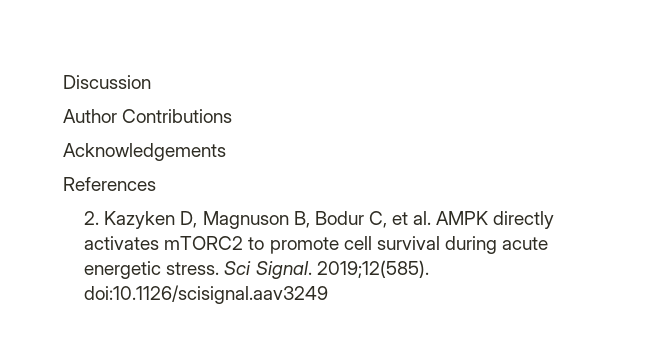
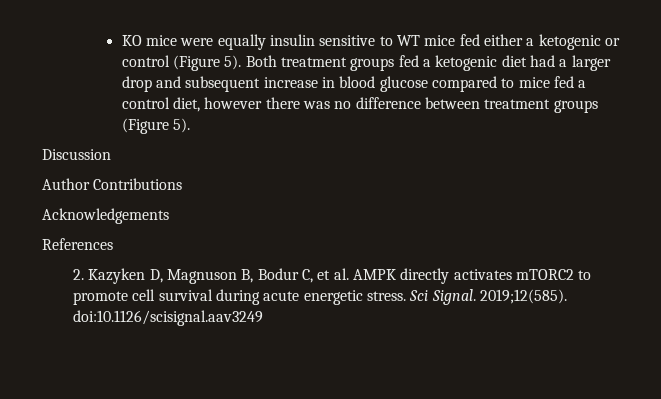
+ KO mice were equally insulin sensitive to WT mice fed either a ketogenic or control (Figure 5). Both treatment groups fed a ketogenic diet had a larger drop and subsequent increase in blood glucose compared to mice fed a control diet, however there was no difference between treatment groups (Figure 5).

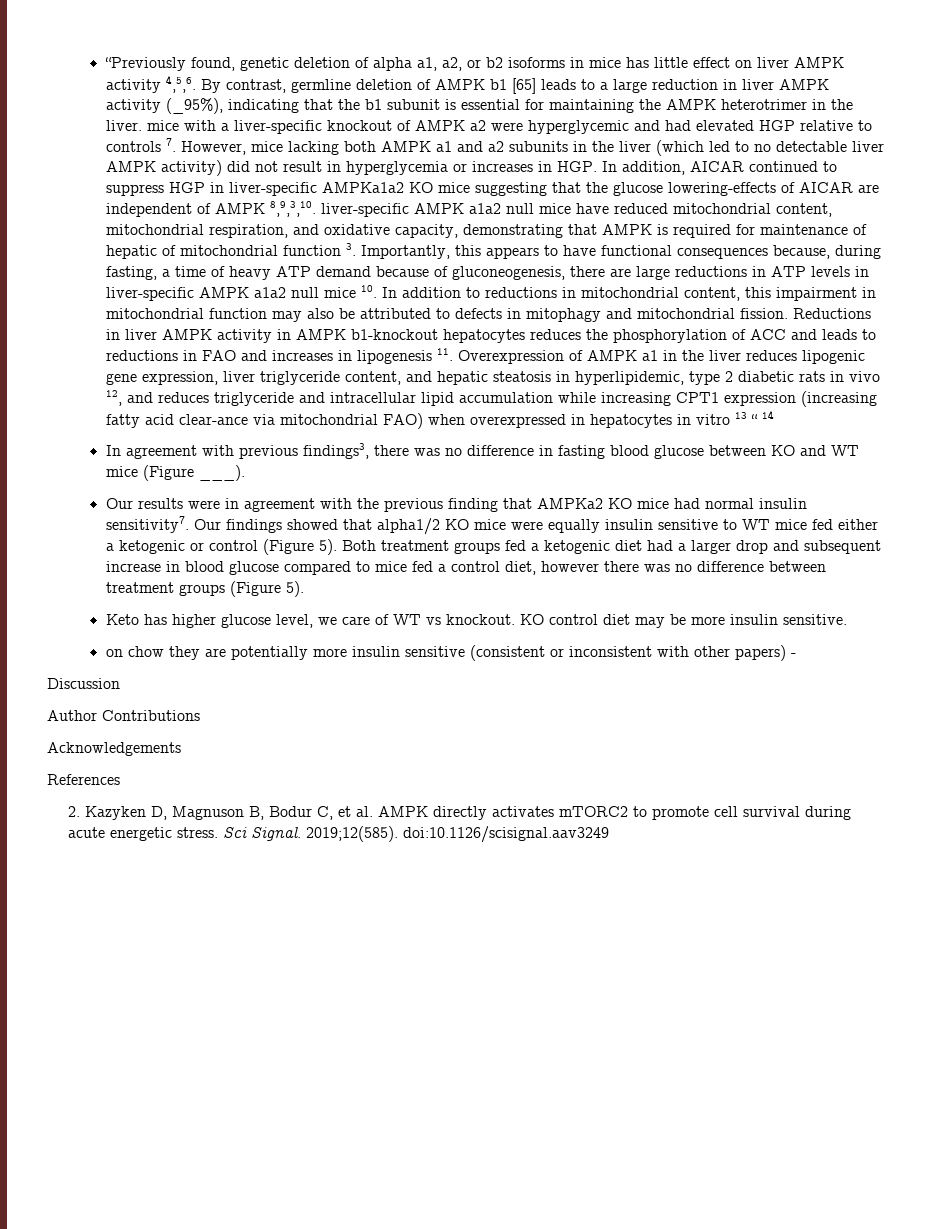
- KO mice were equally insulin sensitive to WT mice fed either a ketogenic or control (Figure 5).
+ “Previously found, genetic deletion of alpha a1, a2, or b2 isoforms in mice has little effect on liver AMPK activity 4,5,6. By contrast, germline deletion of AMPK b1 [65] leads to a large reduction in liver AMPK activity (_95%), indicating that the b1 subunit is essential for maintaining the AMPK heterotrimer in the liver. mice with a liver-specific knockout of AMPK a2 were hyperglycemic and had elevated HGP relative to controls 7. However, mice lacking both AMPK a1 and a2 subunits in the liver (which led to no detectable liver AMPK activity) did not result in hyperglycemia or increases in HGP. In addition, AICAR continued to suppress HGP in liver-specific AMPKa1a2 KO mice suggesting that the glucose lowering-effects of AICAR are independent of AMPK 8,9,3,10. liver-specific AMPK a1a2 null mice have reduced mitochondrial content, mitochondrial respiration, and oxidative capacity, demonstrating that AMPK is required for maintenance of hepatic of mitochondrial function 3. Importantly, this appears to have functional consequences because, during fasting, a time of heavy ATP demand because of gluconeogenesis, there are large reductions in ATP levels in liver-specific AMPK a1a2 null mice 10. In addition to reductions in mitochondrial content, this impairment in mitochondrial function may also be attributed to defects in mitophagy and mitochondrial fission. Reductions in liver AMPK activity in AMPK b1-knockout hepatocytes reduces the phosphorylation of ACC and leads to reductions in FAO and increases in lipogenesis 11. Overexpression of AMPK a1 in the liver reduces lipogenic gene expression, liver triglyceride content, and hepatic steatosis in hyperlipidemic, type 2 diabetic rats in vivo 12, and reduces triglyceride and intracellular lipid accumulation while increasing CPT1 expression (increasing fatty acid clear-ance via mitochondrial FAO) when overexpressed in hepatocytes in vitro 13 “ 14
+ In agreement with previous findings3, there was no difference in fasting blood glucose between KO and WT mice (Figure ___).
+ Our results were in agreement with the previous finding that AMPKa2 KO mice had normal insulin sensitivity7. Our findings showed that alpha1/2 KO mice were equally insulin sensitive to WT mice fed either a ketogenic or control (Figure 5).
+ Keto has higher glucose level, we care of WT vs knockout. KO control diet may be more insulin sensitive.
+ on chow they are potentially more insulin sensitive (consistent or inconsistent with other papers) -

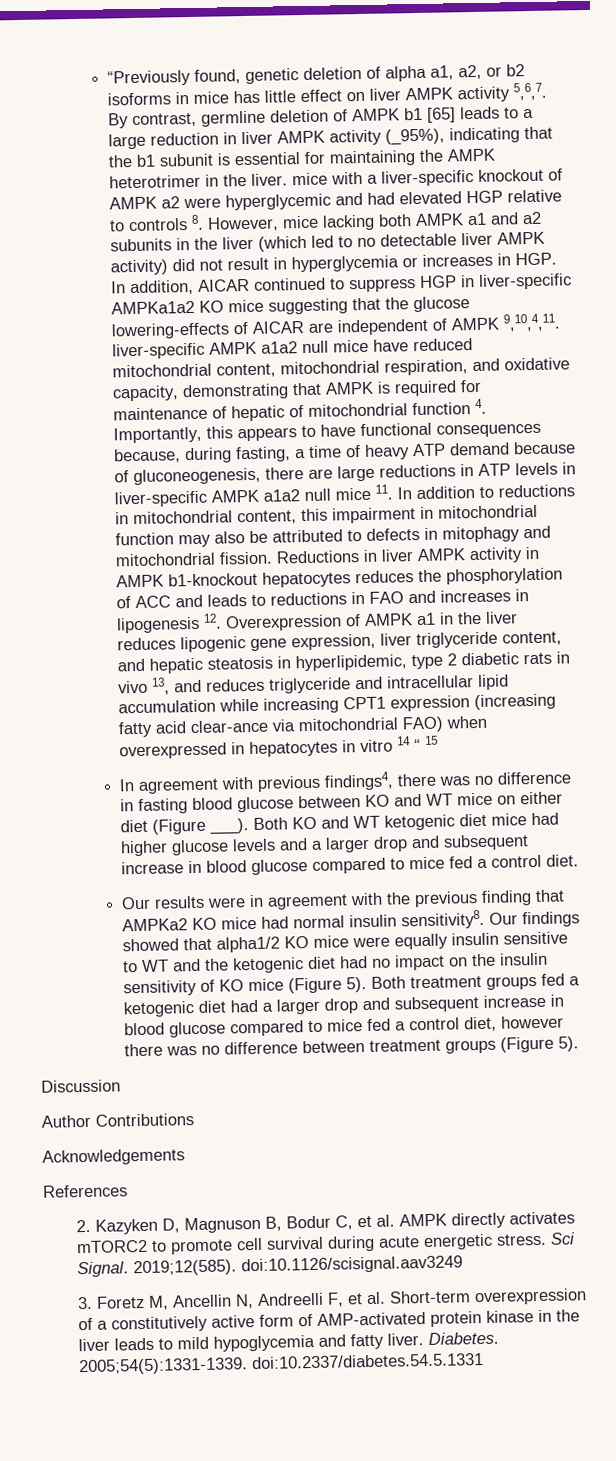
- “Previously found, genetic deletion of alpha a1, a2, or b2 isoforms in mice has little effect on liver AMPK activity 4,5,6.
+ “Previously found, genetic deletion of alpha a1, a2, or b2 isoforms in mice has little effect on liver AMPK activity 5,6,7.
- By contrast, germline deletion of AMPK b1 [65] leads to a large reduction in liver AMPK activity (_95%), indicating that the b1 subunit is essential for maintaining the AMPK heterotrimer in the liver. mice with a liver-specific knockout of AMPK a2 were hyperglycemic and had elevated HGP relative to controls 7. However, mice lacking both AMPK a1 and a2 subunits in the liver (which led to no detectable liver AMPK activity) did not result in hyperglycemia or increases in HGP. In addition, AICAR continued to suppress HGP in liver-specific AMPKa1a2 KO mice suggesting that the glucose lowering-effects of AICAR are independent of AMPK 8,9,3,10. liver-specific AMPK a1a2 null mice have reduced mitochondrial content, mitochondrial respiration, and oxidative capacity, demonstrating that AMPK is required for maintenance of hepatic of mitochondrial function 3. Importantly, this appears to have functional consequences because, during fasting, a time of heavy ATP demand because of gluconeogenesis, there are large reductions in ATP levels in liver-specific AMPK a1a2 null mice 10. In addition to reductions in mitochondrial content, this impairment in mitochondrial function may also be attributed to defects in mitophagy and mitochondrial fission.
+ By contrast, germline deletion of AMPK b1 [65] leads to a large reduction in liver AMPK activity (_95%), indicating that the b1 subunit is essential for maintaining the AMPK heterotrimer in the liver. mice with a liver-specific knockout of AMPK a2 were hyperglycemic and had elevated HGP relative to controls 8. However, mice lacking both AMPK a1 and a2 subunits in the liver (which led to no detectable liver AMPK activity) did not result in hyperglycemia or increases in HGP. In addition, AICAR continued to suppress HGP in liver-specific AMPKa1a2 KO mice suggesting that the glucose lowering-effects of AICAR are independent of AMPK 9,10,4,11. liver-specific AMPK a1a2 null mice have reduced mitochondrial content, mitochondrial respiration, and oxidative capacity, demonstrating that AMPK is required for maintenance of hepatic of mitochondrial function 4. Importantly, this appears to have functional consequences because, during fasting, a time of heavy ATP demand because of gluconeogenesis, there are large reductions in ATP levels in liver-specific AMPK a1a2 null mice 11. In addition to reductions in mitochondrial content, this impairment in mitochondrial function may also be attributed to defects in mitophagy and mitochondrial fission.
- Reductions in liver AMPK activity in AMPK b1-knockout hepatocytes reduces the phosphorylation of ACC and leads to reductions in FAO and increases in lipogenesis 11. Overexpression of AMPK a1 in the liver reduces lipogenic gene expression, liver triglyceride content, and hepatic steatosis in hyperlipidemic, type 2 diabetic rats in vivo 12, and reduces triglyceride and intracellular lipid accumulation while increasing CPT1 expression (increasing fatty acid clear-ance via mitochondrial FAO) when overexpressed in hepatocytes in vitro 13 “ 14
+ Reductions in liver AMPK activity in AMPK b1-knockout hepatocytes reduces the phosphorylation of ACC and leads to reductions in FAO and increases in lipogenesis 12. Overexpression of AMPK a1 in the liver reduces lipogenic gene expression, liver triglyceride content, and hepatic steatosis in hyperlipidemic, type 2 diabetic rats in vivo 13, and reduces triglyceride and intracellular lipid accumulation while increasing CPT1 expression (increasing fatty acid clear-ance via mitochondrial FAO) when overexpressed in hepatocytes in vitro 14 “ 15
- In agreement with previous findings3, there was no difference in fasting blood glucose between KO and WT mice (Figure ___).
+ In agreement with previous findings4, there was no difference in fasting blood glucose between KO and WT mice on either diet (Figure ___). Both KO and WT ketogenic diet mice had higher glucose levels and a larger drop and subsequent increase in blood glucose compared to mice fed a control diet.
- Our results were in agreement with the previous finding that AMPKa2 KO mice had normal insulin sensitivity7.
+ Our results were in agreement with the previous finding that AMPKa2 KO mice had normal insulin sensitivity8.
- Our findings showed that alpha1/2 KO mice were equally insulin sensitive to WT mice fed either a ketogenic or control (Figure 5).
+ Our findings showed that alpha1/2 KO mice were equally insulin sensitive to WT and the ketogenic diet had no impact on the insulin sensitivity of KO mice (Figure 5).
- Keto has higher glucose level, we care of WT vs knockout. KO control diet may be more insulin sensitive.
- on chow they are potentially more insulin sensitive (consistent or inconsistent with other papers) -
+ 3. Foretz M, Ancellin N, Andreelli F, et al. Short-term overexpression of a constitutively active form of AMP-activated protein kinase in the liver leads to mild hypoglycemia and fatty liver. Diabetes. 2005;54(5):1331-1339. doi:10.2337/diabetes.54.5.1331

